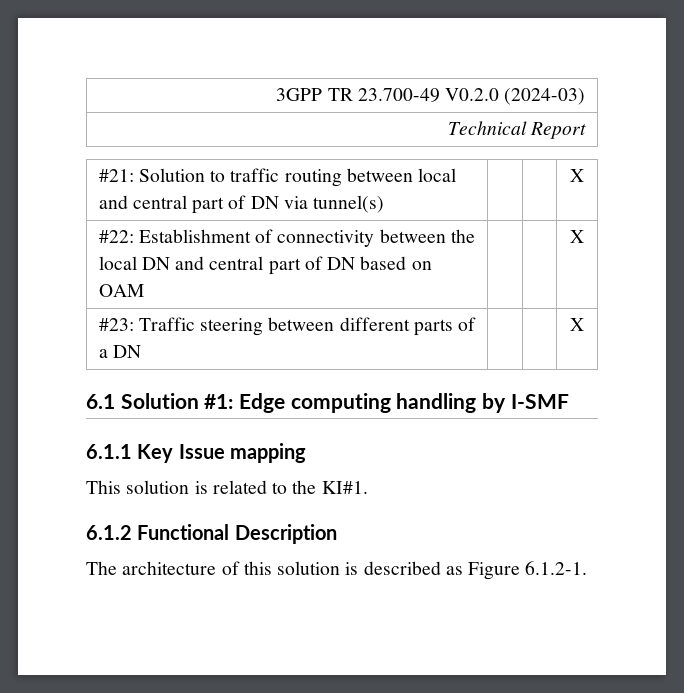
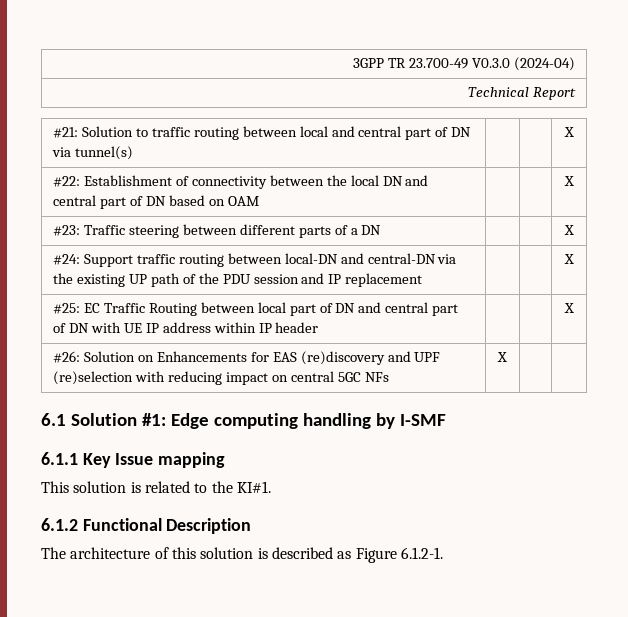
- 3GPP TR 23.700-49 V0.2.0 (2024-03)
+ 3GPP TR 23.700-49 V0.3.0 (2024-04)
+ #24: Support traffic routing between local-DN and central-DN via the existing UP path of the PDU session and IP replacement | | | X
+ #25: EC Traffic Routing between local part of DN and central part of DN with UE IP address within IP header | | | X
+ #26: Solution on Enhancements for EAS (re)discovery and UPF (re)selection with reducing impact on central 5GC NFs | X | |

